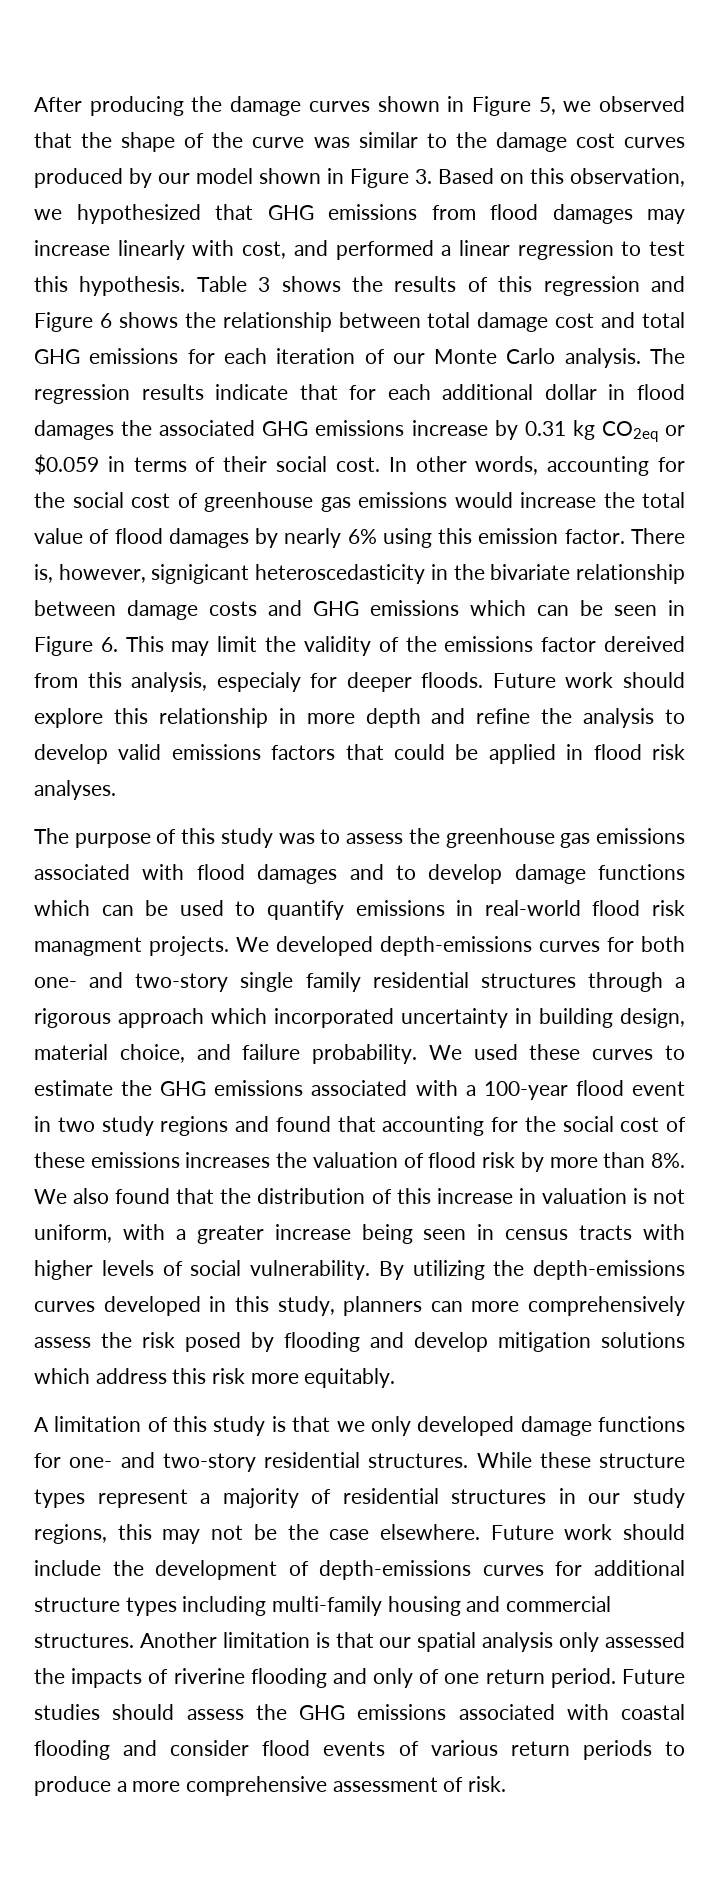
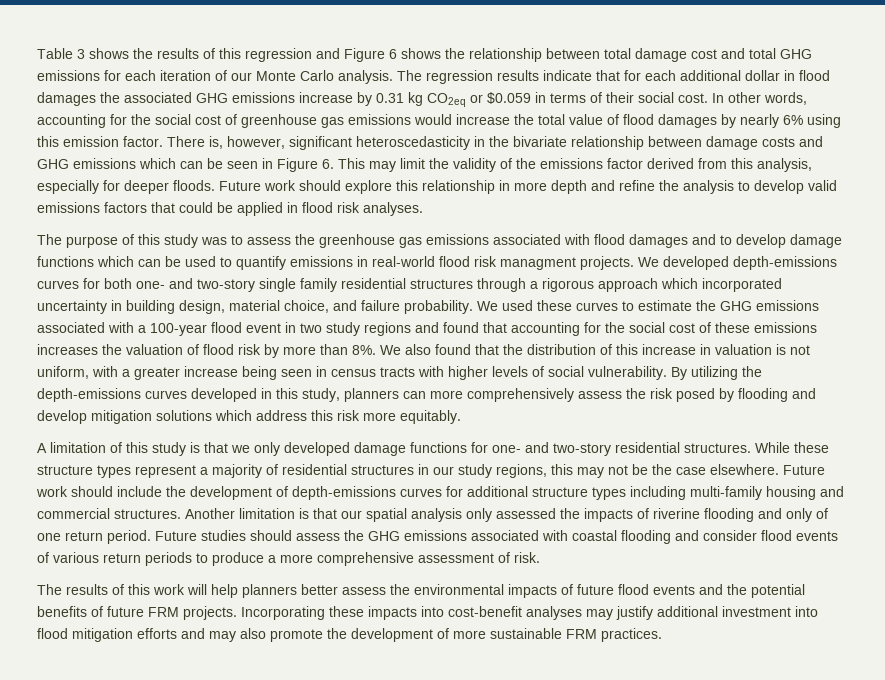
- After producing the damage curves shown in Figure 5, we observed that the shape of the curve was similar to the damage cost curves produced by our model shown in Figure 3. Based on this observation, we hypothesized that GHG emissions from flood damages may increase linearly with cost, and performed a linear regression to test this hypothesis.
- There is, however, signigicant heteroscedasticity in the bivariate relationship between damage costs and GHG emissions which can be seen in Figure 6. This may limit the validity of the emissions factor dereived from this analysis, especialy for deeper floods.
+ There is, however, significant heteroscedasticity in the bivariate relationship between damage costs and GHG emissions which can be seen in Figure 6. This may limit the validity of the emissions factor derived from this analysis, especially for deeper floods.
+ The results of this work will help planners better assess the environmental impacts of future flood events and the potential benefits of future FRM projects. Incorporating these impacts into cost-benefit analyses may justify additional investment into flood mitigation efforts and may also promote the development of more sustainable FRM practices.

